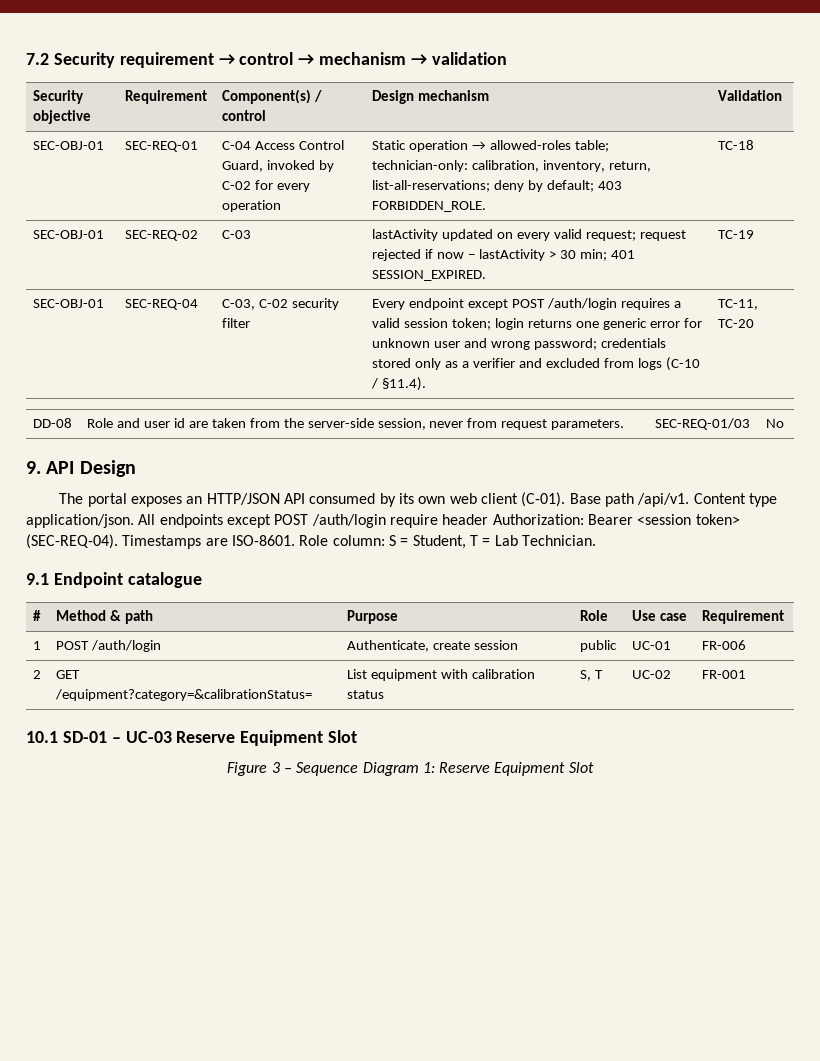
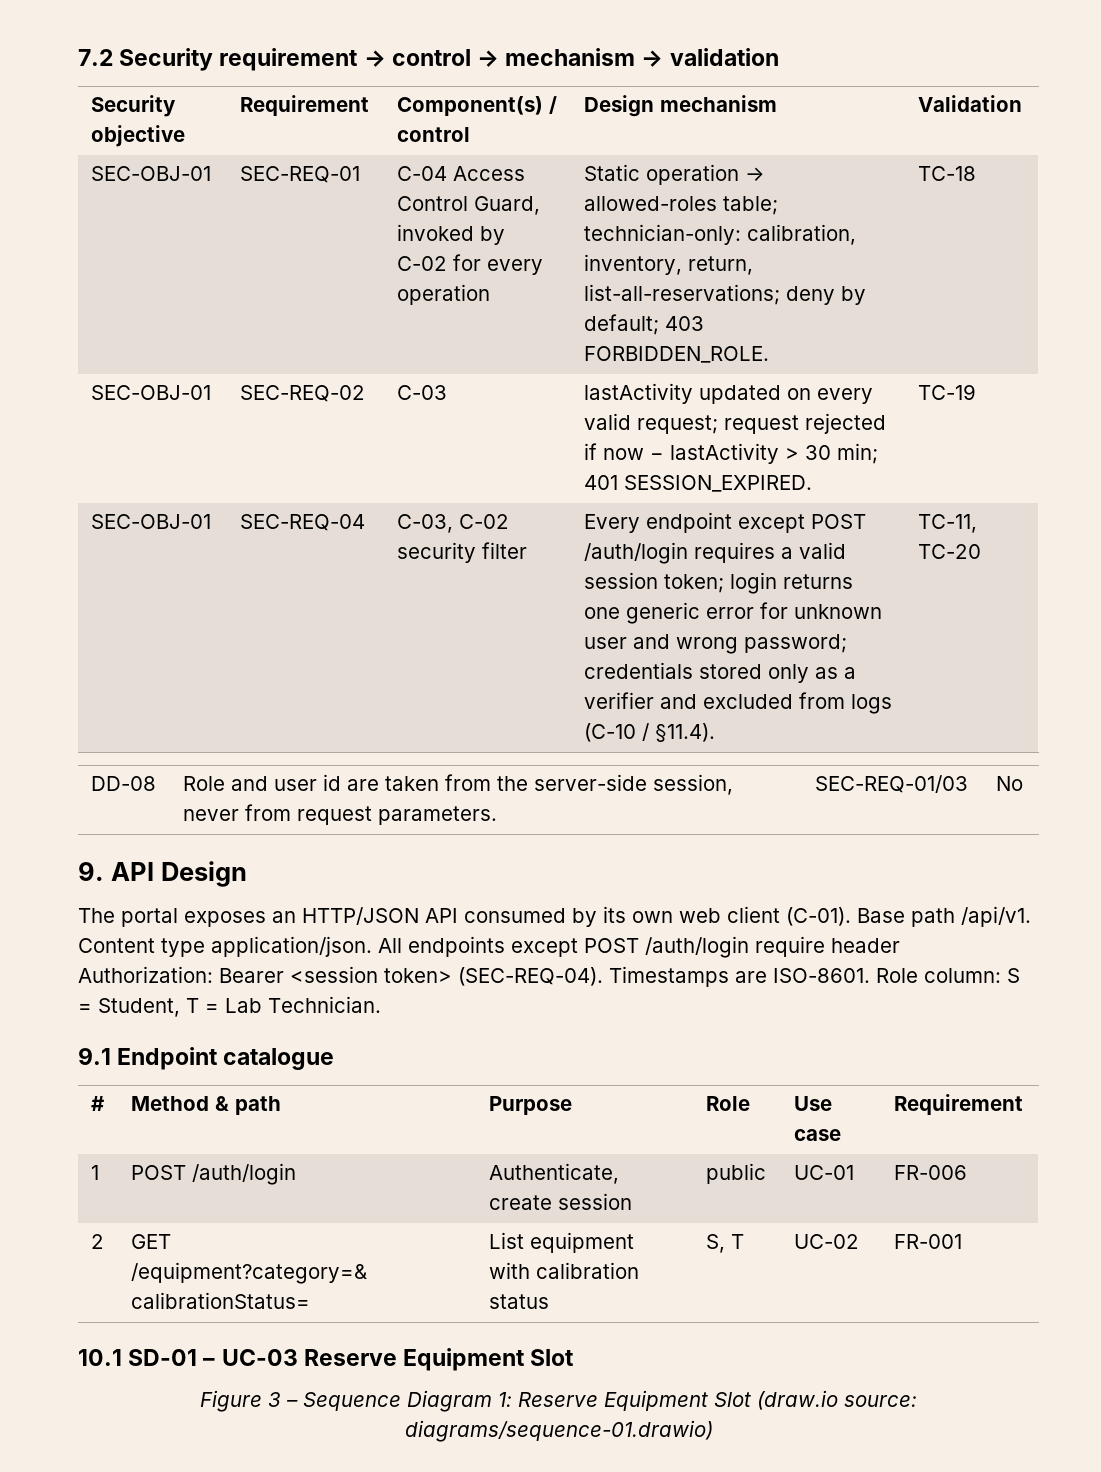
- Figure 3 – Sequence Diagram 1: Reserve Equipment Slot
+ Figure 3 – Sequence Diagram 1: Reserve Equipment Slot (draw.io source: diagrams/sequence-01.drawio)

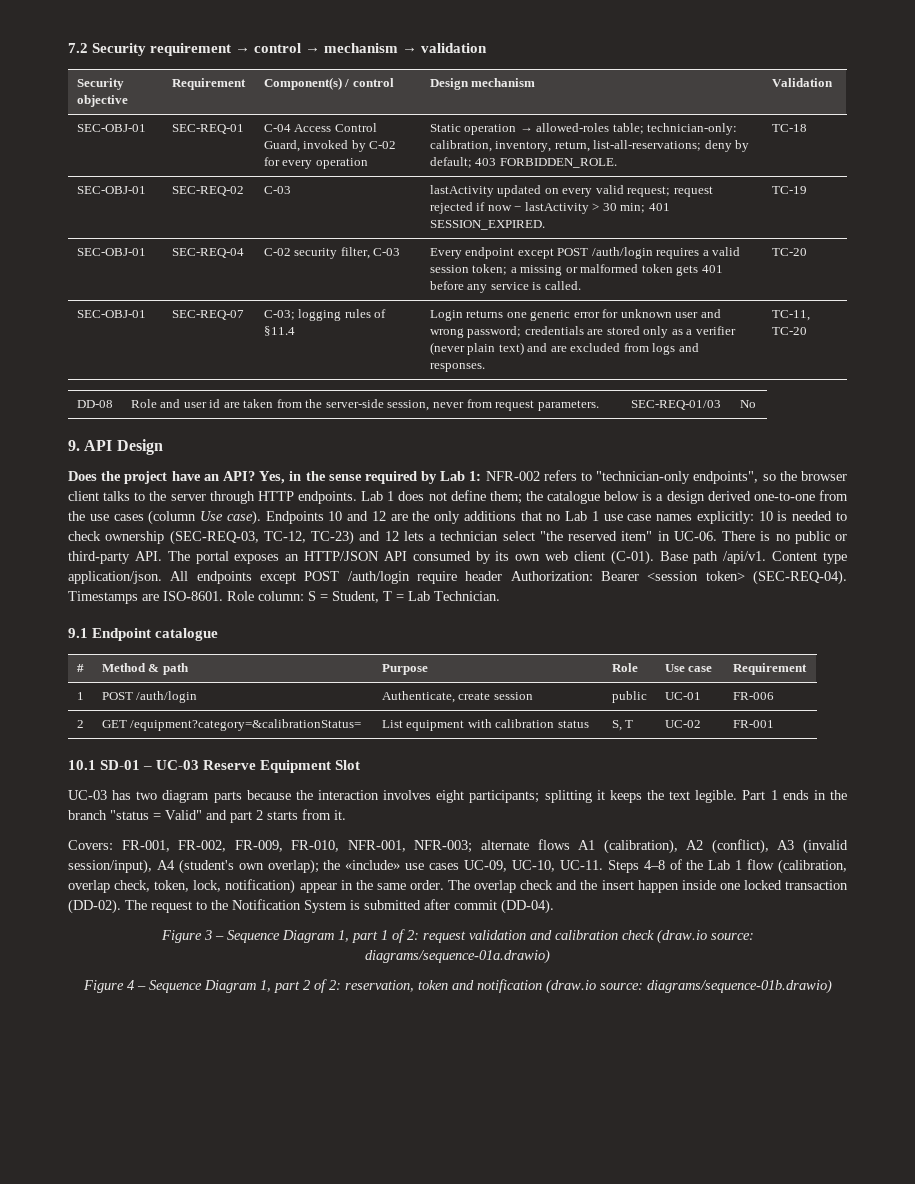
- C-03, C-02 security filter
+ C-02 security filter, C-03
- Every endpoint except POST /auth/login requires a valid session token; login returns one generic error for unknown user and wrong password; credentials stored only as a verifier and excluded from logs (C-10 / §11.4). | TC-11, TC-20
+ Every endpoint except POST /auth/login requires a valid session token; a missing or malformed token gets 401 before any service is called. | TC-20
+ SEC-OBJ-01 | SEC-REQ-07 | C-03; logging rules of §11.4 | Login returns one generic error for unknown user and wrong password; credentials are stored only as a verifier (never plain text) and are excluded from logs and responses. | TC-11, TC-20
- The portal exposes an HTTP/JSON API consumed by its own web client (C-01).
+ Does the project have an API? Yes, in the sense required by Lab 1: NFR-002 refers to "technician-only endpoints", so the browser client talks to the server through HTTP endpoints. Lab 1 does not define them; the catalogue below is a design derived one-to-one from the use cases (column Use case). Endpoints 10 and 12 are the only additions that no Lab 1 use case names explicitly: 10 is needed to check ownership (SEC-REQ-03, TC-12, TC-23) and 12 lets a technician select "the reserved item" in UC-06. There is no public or third-party API. The portal exposes an HTTP/JSON API consumed by its own web client (C-01).
+ UC-03 has two diagram parts because the interaction involves eight participants; splitting it keeps the text legible. Part 1 ends in the branch "status = Valid" and part 2 starts from it.
+ Covers: FR-001, FR-002, FR-009, FR-010, NFR-001, NFR-003; alternate flows A1 (calibration), A2 (conflict), A3 (invalid session/input), A4 (student's own overlap); the «include» use cases UC-09, UC-10, UC-11. Steps 4–8 of the Lab 1 flow (calibration, overlap check, token, lock, notification) appear in the same order. The overlap check and the insert happen inside one locked transaction (DD-02). The request to the Notification System is submitted after commit (DD-04).
- Figure 3 – Sequence Diagram 1: Reserve Equipment Slot (draw.io source: diagrams/sequence-01.drawio)
+ Figure 3 – Sequence Diagram 1, part 1 of 2: request validation and calibration check (draw.io source: diagrams/sequence-01a.drawio)
+ Figure 4 – Sequence Diagram 1, part 2 of 2: reservation, token and notification (draw.io source: diagrams/sequence-01b.drawio)

